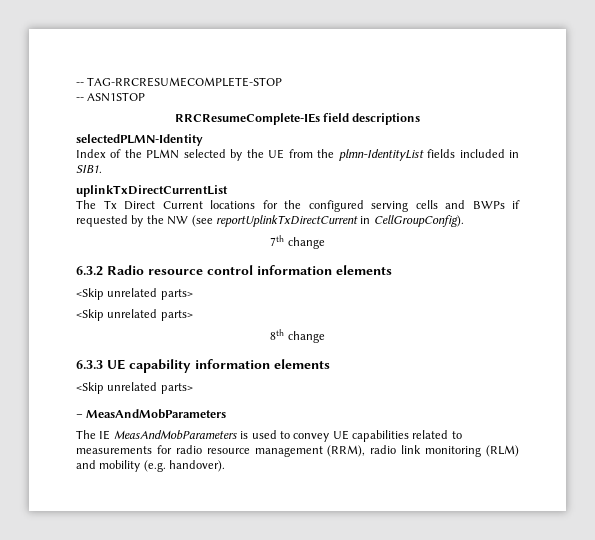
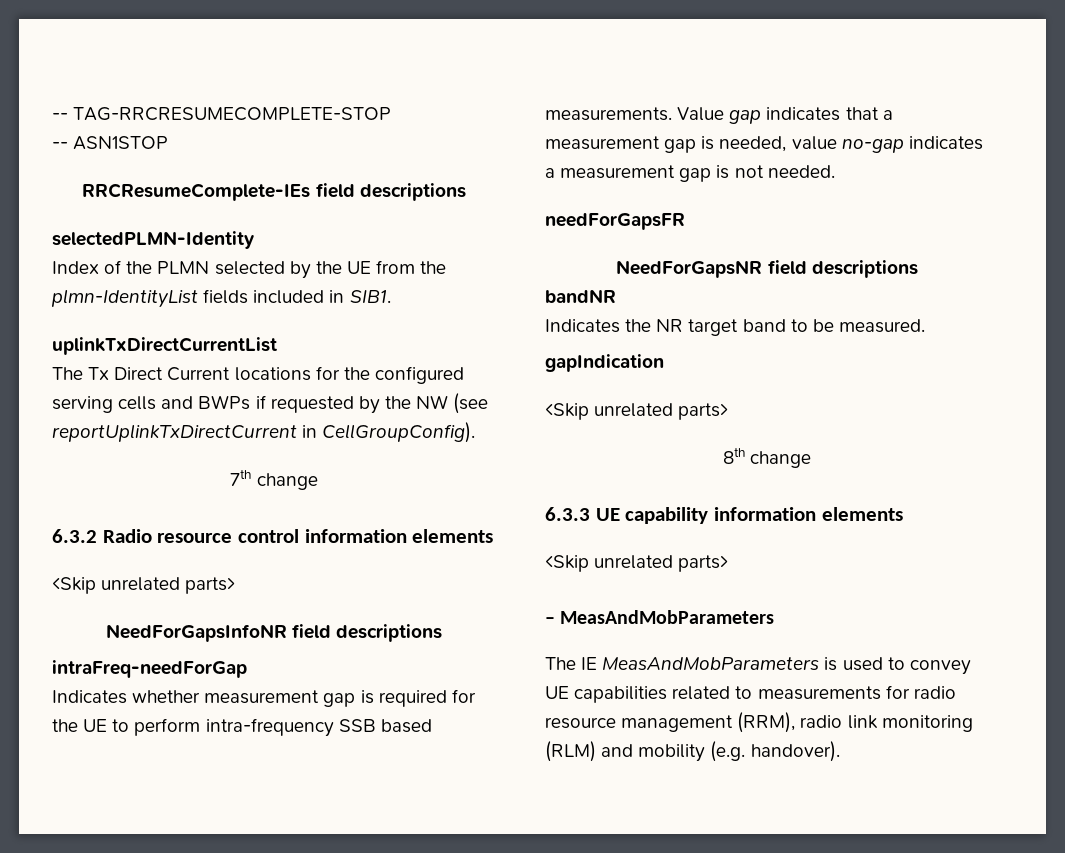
+ NeedForGapsInfoNR field descriptions
+ intraFreq-needForGap
+ Indicates whether measurement gap is required for the UE to perform intra-frequency SSB based measurements. Value gap indicates that a measurement gap is needed, value no-gap indicates a measurement gap is not needed.
+ needForGapsFR
+ NeedForGapsNR field descriptions
+ bandNR
+ Indicates the NR target band to be measured.
+ gapIndication

